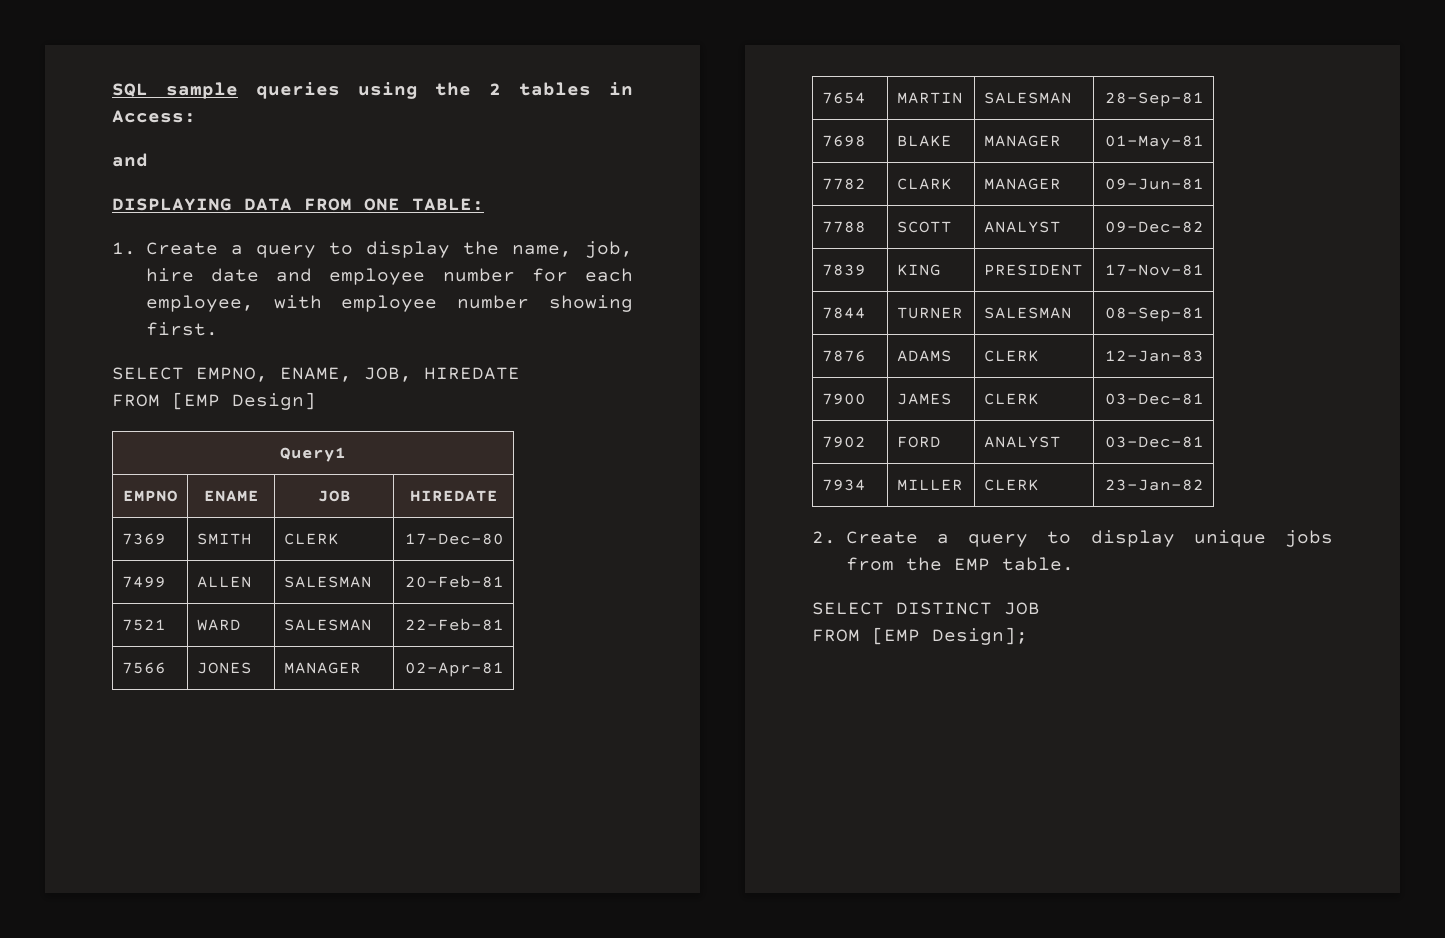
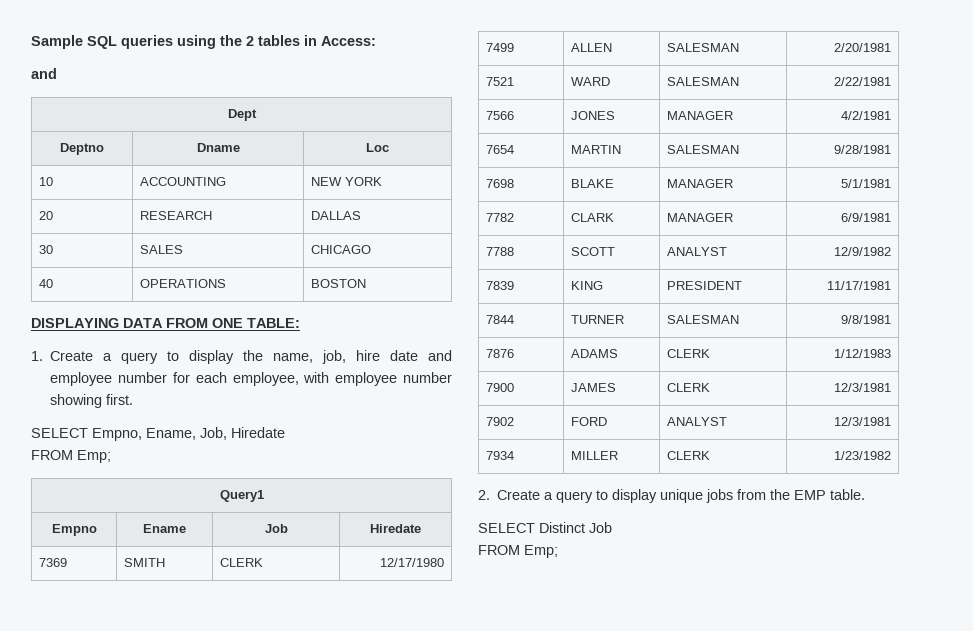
- SQL sample queries using the 2 tables in Access:
+ Sample SQL queries using the 2 tables in Access:
+ Dept
+ Deptno | Dname | Loc
+ 10 | ACCOUNTING | NEW YORK
+ 20 | RESEARCH | DALLAS
+ 30 | SALES | CHICAGO
+ 40 | OPERATIONS | BOSTON
- SELECT EMPNO, ENAME, JOB, HIREDATE
- FROM [EMP Design]
+ SELECT Empno, Ename, Job, Hiredate
+ FROM Emp;
- EMPNO | ENAME | JOB | HIREDATE
+ Empno | Ename | Job | Hiredate
- 7369 | SMITH | CLERK | 17-Dec-80
+ 7369 | SMITH | CLERK | 12/17/1980
- 7499 | ALLEN | SALESMAN | 20-Feb-81
+ 7499 | ALLEN | SALESMAN | 2/20/1981
- 7521 | WARD | SALESMAN | 22-Feb-81
+ 7521 | WARD | SALESMAN | 2/22/1981
- 7566 | JONES | MANAGER | 02-Apr-81
+ 7566 | JONES | MANAGER | 4/2/1981
- 7654 | MARTIN | SALESMAN | 28-Sep-81
+ 7654 | MARTIN | SALESMAN | 9/28/1981
- 7698 | BLAKE | MANAGER | 01-May-81
+ 7698 | BLAKE | MANAGER | 5/1/1981
- 7782 | CLARK | MANAGER | 09-Jun-81
+ 7782 | CLARK | MANAGER | 6/9/1981
- 7788 | SCOTT | ANALYST | 09-Dec-82
+ 7788 | SCOTT | ANALYST | 12/9/1982
- 7839 | KING | PRESIDENT | 17-Nov-81
+ 7839 | KING | PRESIDENT | 11/17/1981
- 7844 | TURNER | SALESMAN | 08-Sep-81
+ 7844 | TURNER | SALESMAN | 9/8/1981
- 7876 | ADAMS | CLERK | 12-Jan-83
+ 7876 | ADAMS | CLERK | 1/12/1983
- 7900 | JAMES | CLERK | 03-Dec-81
+ 7900 | JAMES | CLERK | 12/3/1981
- 7902 | FORD | ANALYST | 03-Dec-81
+ 7902 | FORD | ANALYST | 12/3/1981
- 7934 | MILLER | CLERK | 23-Jan-82
+ 7934 | MILLER | CLERK | 1/23/1982
- SELECT DISTINCT JOB
- FROM [EMP Design];
+ SELECT Distinct Job
+ FROM Emp;

